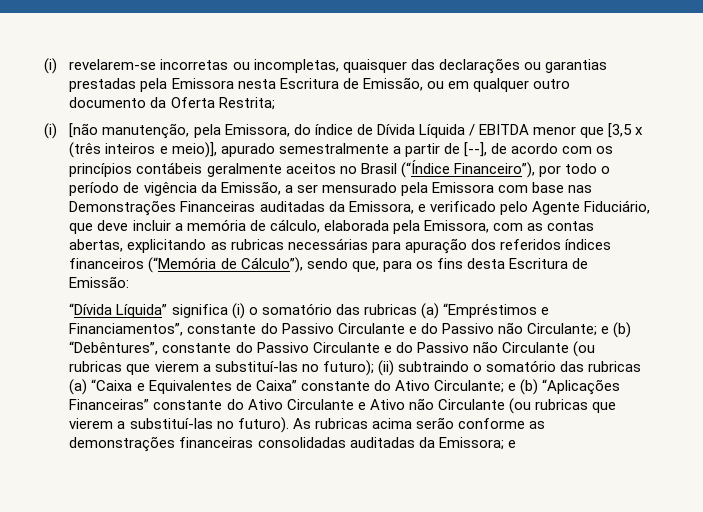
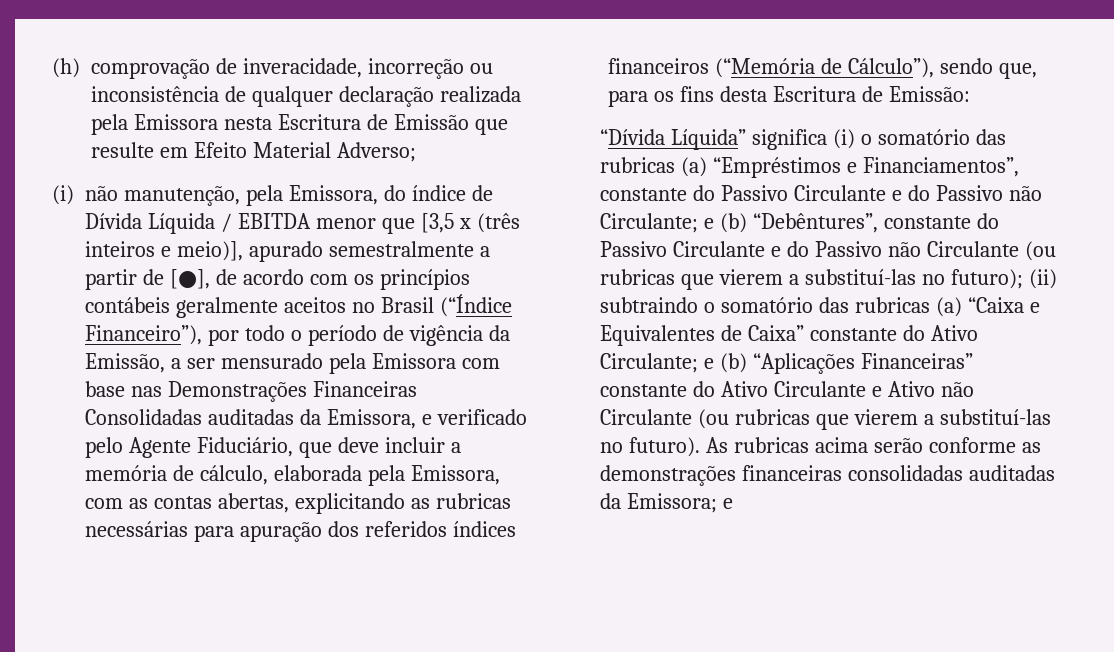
- (i) revelarem-se incorretas ou incompletas, quaisquer das declarações ou garantias prestadas pela Emissora nesta Escritura de Emissão, ou em qualquer outro documento da Oferta Restrita;
- (i) [não manutenção, pela Emissora, do índice de Dívida Líquida / EBITDA menor que [3,5 x (três inteiros e meio)], apurado semestralmente a partir de [--], de acordo com os princípios contábeis geralmente aceitos no Brasil (“Índice Financeiro”), por todo o período de vigência da Emissão, a ser mensurado pela Emissora com base nas Demonstrações Financeiras auditadas da Emissora, e verificado pelo Agente Fiduciário, que deve incluir a memória de cálculo, elaborada pela Emissora, com as contas abertas, explicitando as rubricas necessárias para apuração dos referidos índices financeiros (“Memória de Cálculo”), sendo que, para os fins desta Escritura de Emissão:
+ (h) comprovação de inveracidade, incorreção ou inconsistência de qualquer declaração realizada pela Emissora nesta Escritura de Emissão que resulte em Efeito Material Adverso;
+ (i) não manutenção, pela Emissora, do índice de Dívida Líquida / EBITDA menor que [3,5 x (três inteiros e meio)], apurado semestralmente a partir de [●], de acordo com os princípios contábeis geralmente aceitos no Brasil (“Índice Financeiro”), por todo o período de vigência da Emissão, a ser mensurado pela Emissora com base nas Demonstrações Financeiras Consolidadas auditadas da Emissora, e verificado pelo Agente Fiduciário, que deve incluir a memória de cálculo, elaborada pela Emissora, com as contas abertas, explicitando as rubricas necessárias para apuração dos referidos índices financeiros (“Memória de Cálculo”), sendo que, para os fins desta Escritura de Emissão:

